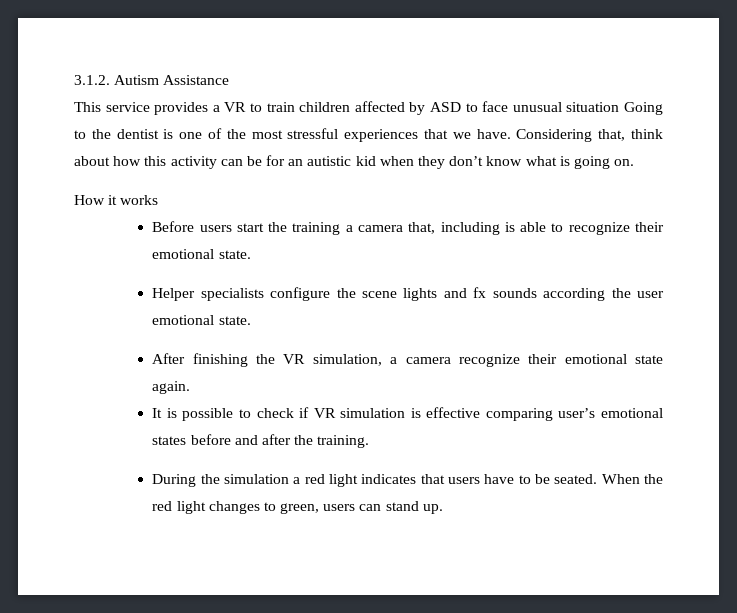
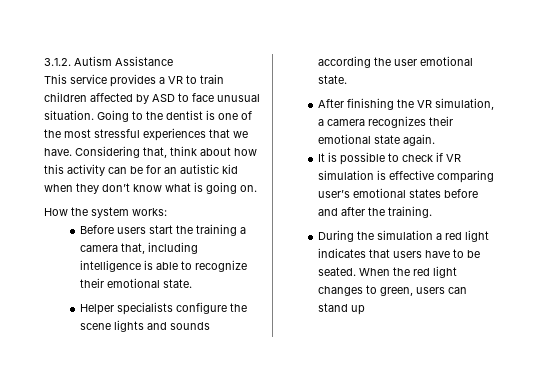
- This service provides a VR to train children affected by ASD to face unusual situation Going to the dentist is one of the most stressful experiences that we have.
+ This service provides a VR to train children affected by ASD to face unusual situation. Going to the dentist is one of the most stressful experiences that we have.
- How it works
+ How the system works:
- Before users start the training a camera that, including is able to recognize their emotional state.
+ Before users start the training a camera that, including intelligence is able to recognize their emotional state.
- Helper specialists configure the scene lights and fx sounds according the user emotional state.
+ Helper specialists configure the scene lights and sounds according the user emotional state.
- After finishing the VR simulation, a camera recognize their emotional state again.
+ After finishing the VR simulation, a camera recognizes their emotional state again.
- When the red light changes to green, users can stand up.
+ When the red light changes to green, users can stand up

